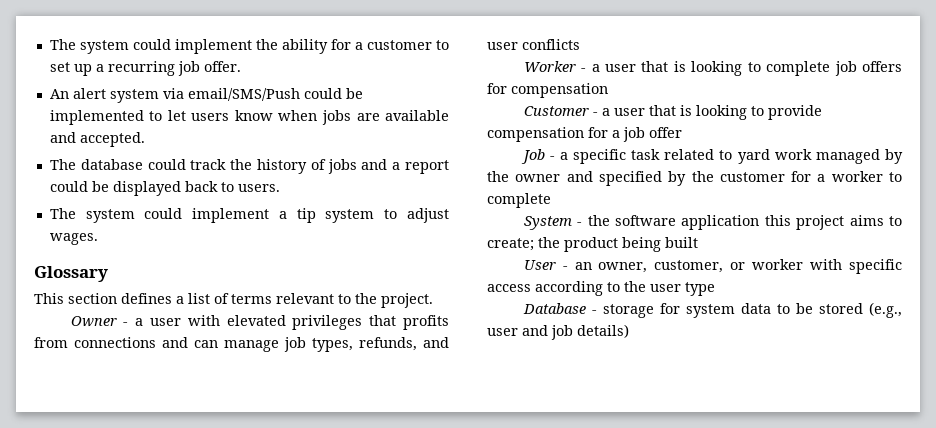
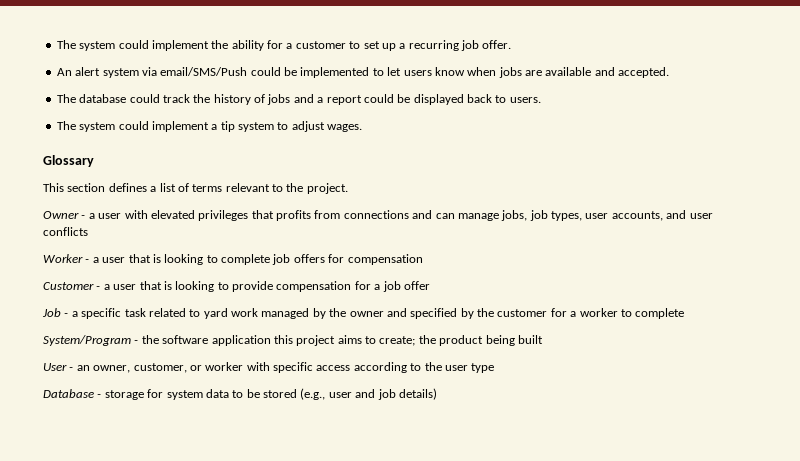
- Owner - a user with elevated privileges that profits from connections and can manage job types, refunds, and user conflicts
+ Owner - a user with elevated privileges that profits from connections and can manage jobs, job types, user accounts, and user conflicts
- System - the software application this project aims to create; the product being built
+ System/Program - the software application this project aims to create; the product being built

